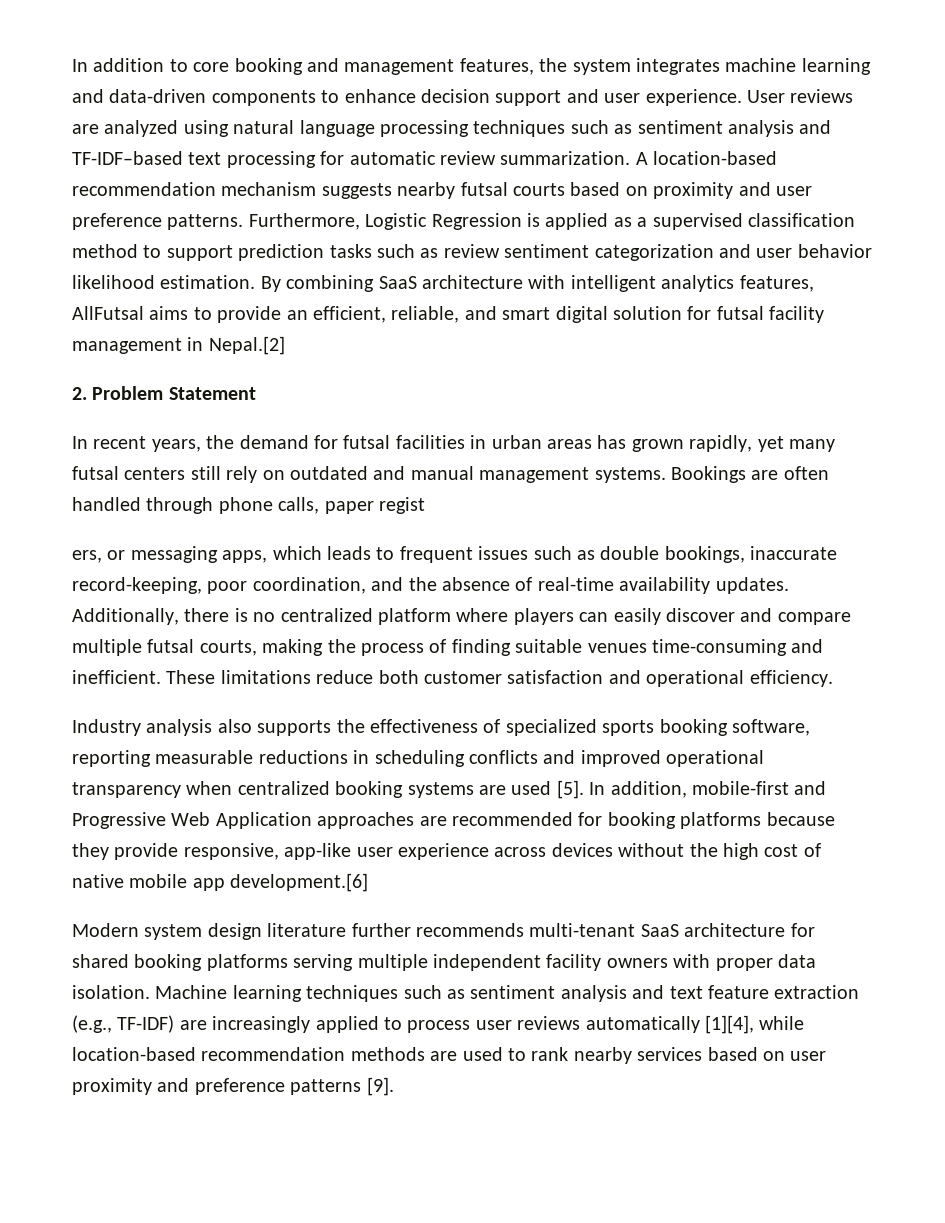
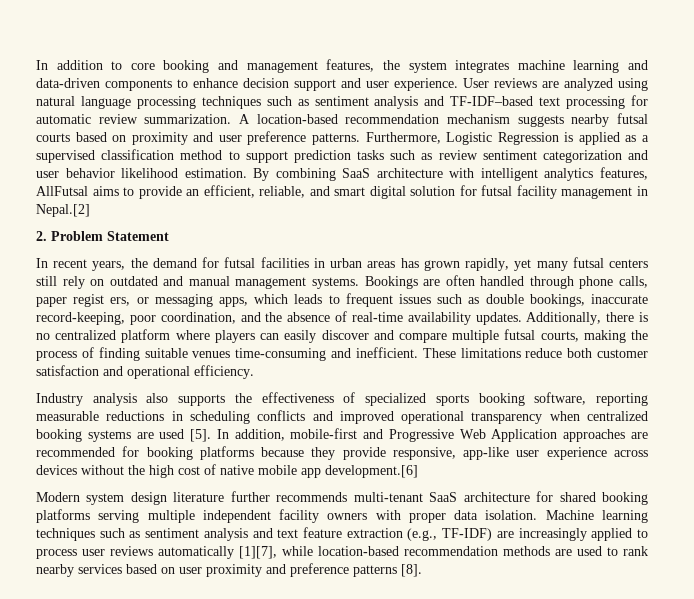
- Bookings are often handled through phone calls, paper regist
- ers, or messaging apps, which leads to frequent issues such as double bookings, inaccurate record-keeping, poor coordination, and the absence of real-time availability updates.
+ Bookings are often handled through phone calls, paper regist ers, or messaging apps, which leads to frequent issues such as double bookings, inaccurate record-keeping, poor coordination, and the absence of real-time availability updates.
- Machine learning techniques such as sentiment analysis and text feature extraction (e.g., TF-IDF) are increasingly applied to process user reviews automatically [1][4], while location-based recommendation methods are used to rank nearby services based on user proximity and preference patterns [9].
+ Machine learning techniques such as sentiment analysis and text feature extraction (e.g., TF-IDF) are increasingly applied to process user reviews automatically [1][7], while location-based recommendation methods are used to rank nearby services based on user proximity and preference patterns [8].

